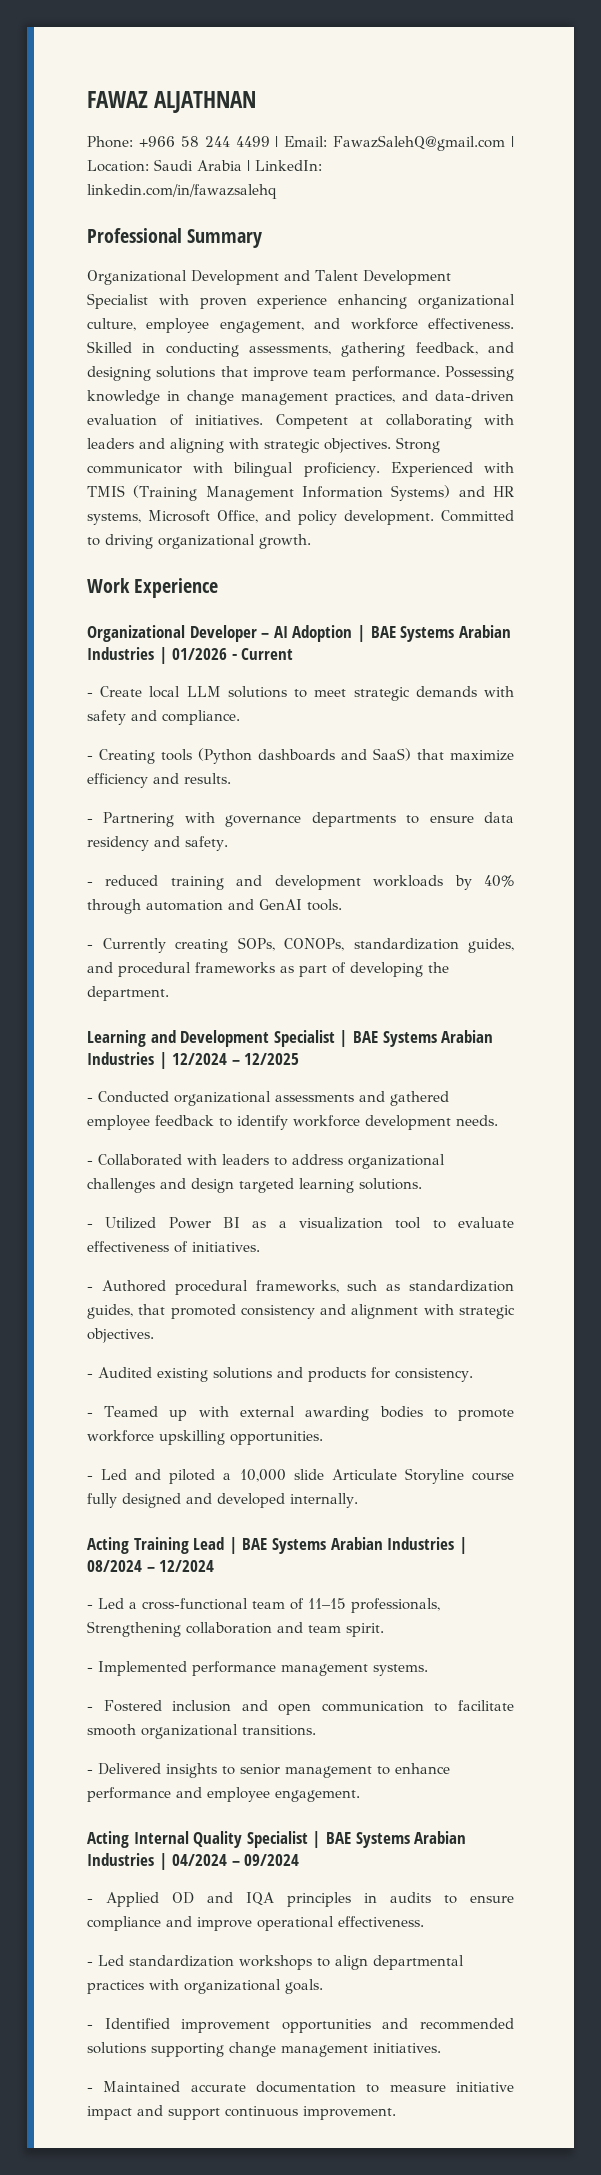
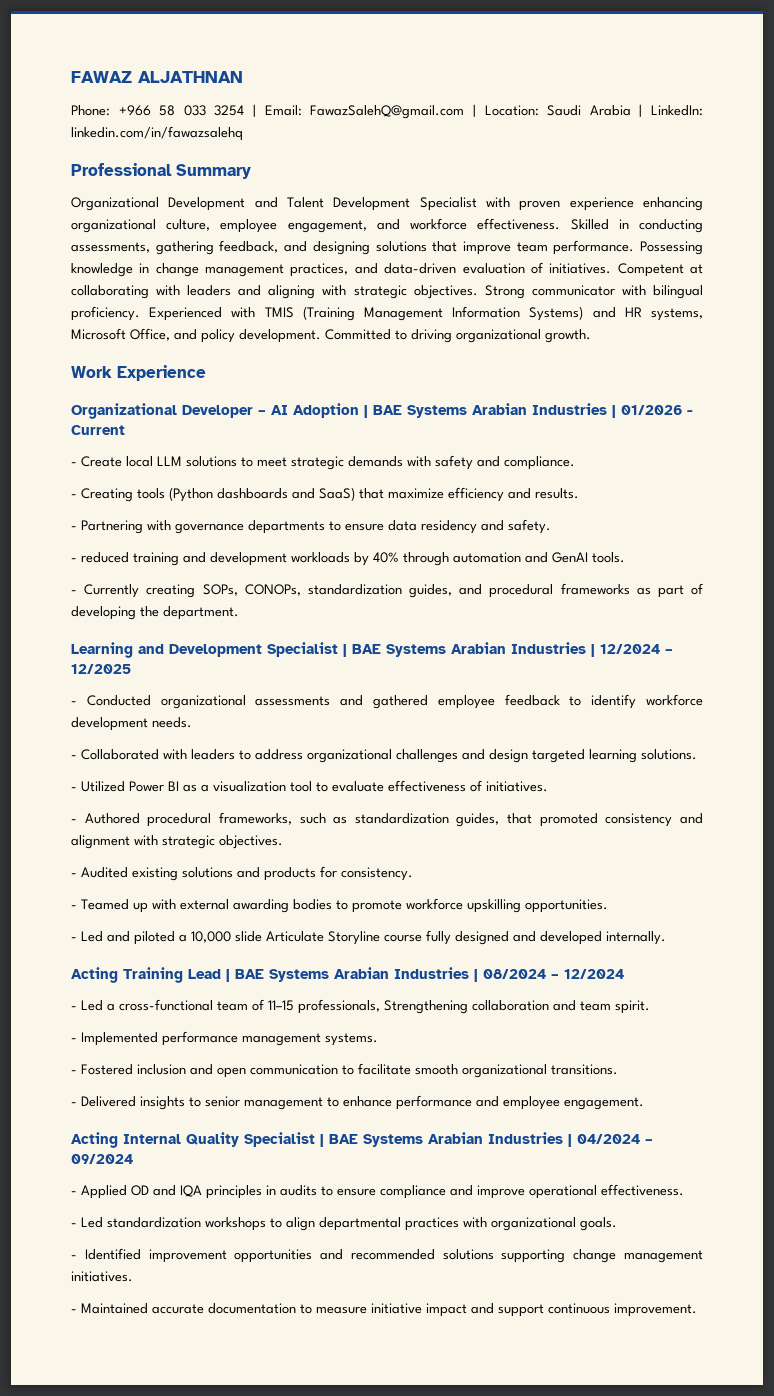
- Phone: +966 58 244 4499 | Email: FawazSalehQ@gmail.com | Location: Saudi Arabia | LinkedIn: linkedin.com/in/fawazsalehq
+ Phone: +966 58 033 3254 | Email: FawazSalehQ@gmail.com | Location: Saudi Arabia | LinkedIn: linkedin.com/in/fawazsalehq

